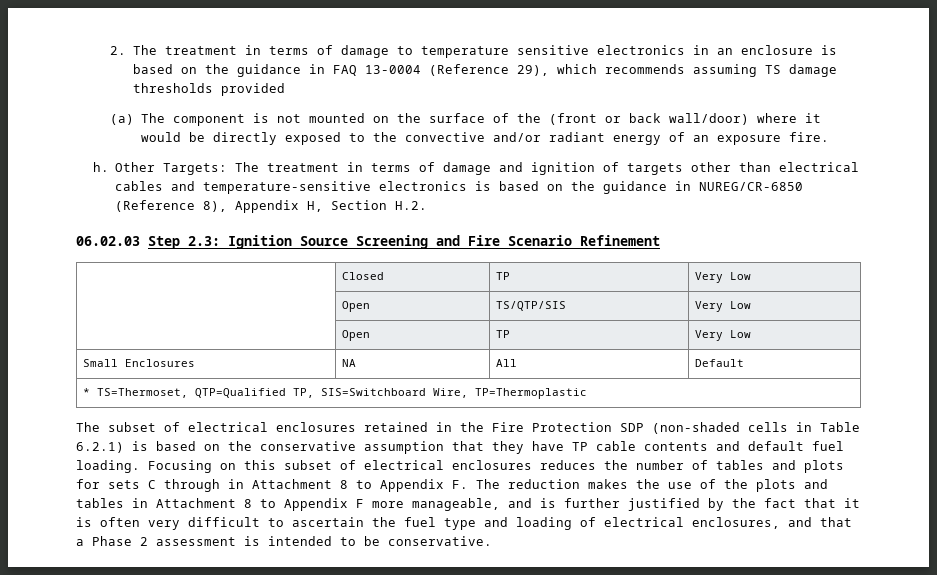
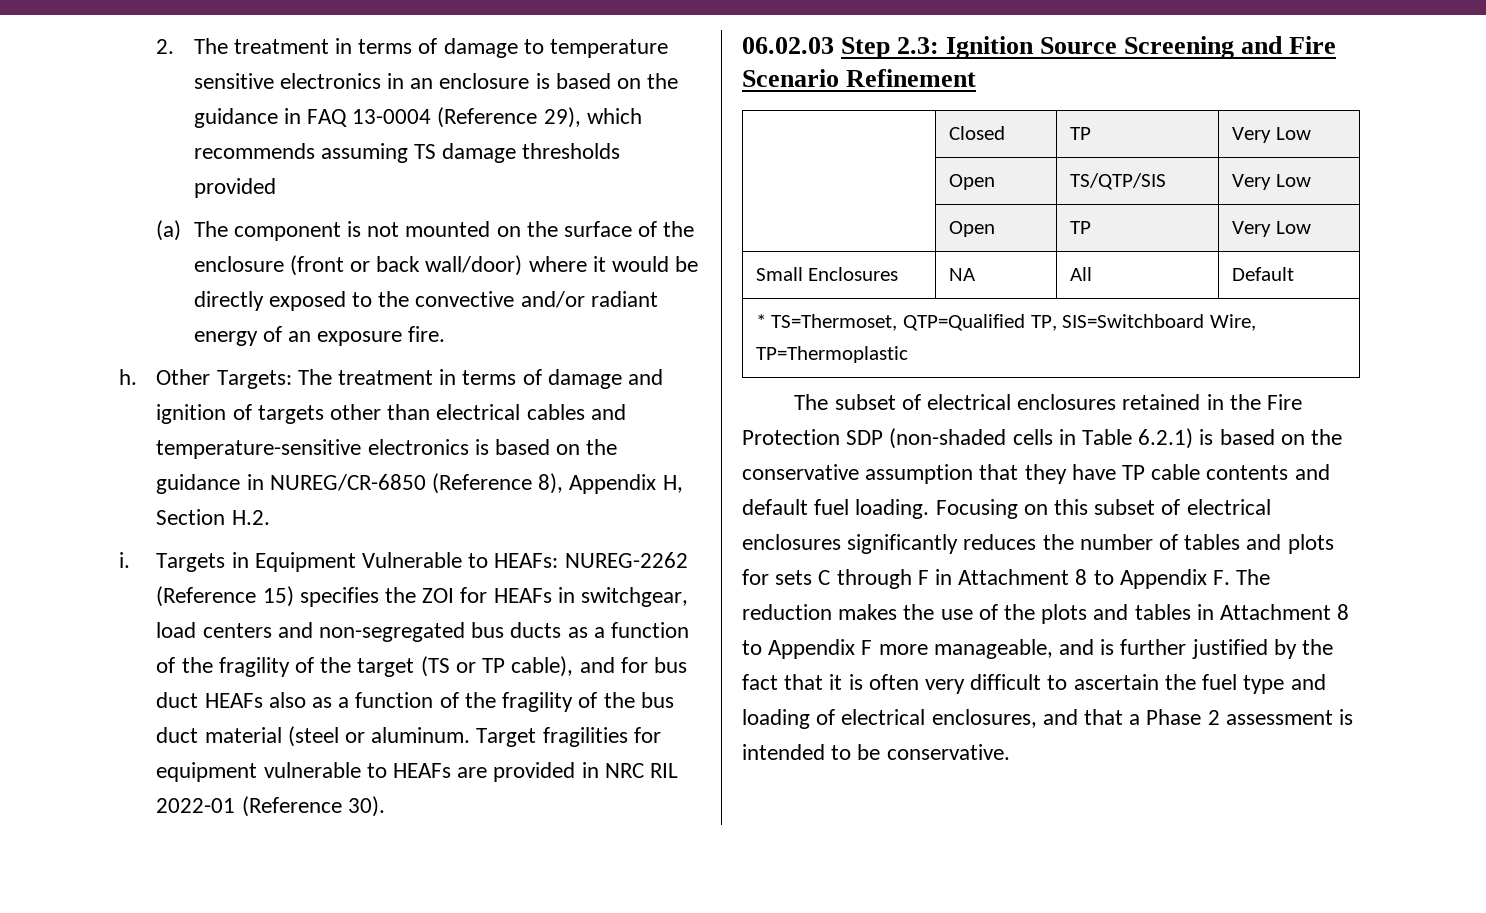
- (a) The component is not mounted on the surface of the (front or back wall/door) where it would be directly exposed to the convective and/or radiant energy of an exposure fire.
+ (a) The component is not mounted on the surface of the enclosure (front or back wall/door) where it would be directly exposed to the convective and/or radiant energy of an exposure fire.
+ i. Targets in Equipment Vulnerable to HEAFs: NUREG-2262 (Reference 15) specifies the ZOI for HEAFs in switchgear, load centers and non-segregated bus ducts as a function of the fragility of the target (TS or TP cable), and for bus duct HEAFs also as a function of the fragility of the bus duct material (steel or aluminum. Target fragilities for equipment vulnerable to HEAFs are provided in NRC RIL 2022-01 (Reference 30).
- Focusing on this subset of electrical enclosures reduces the number of tables and plots for sets C through in Attachment 8 to Appendix F. The reduction makes the use of the plots and tables in Attachment 8 to Appendix F more manageable, and is further justified by the fact that it is often very difficult to ascertain the fuel type and loading of electrical enclosures, and that a Phase 2 assessment is intended to be conservative.
+ Focusing on this subset of electrical enclosures significantly reduces the number of tables and plots for sets C through F in Attachment 8 to Appendix F. The reduction makes the use of the plots and tables in Attachment 8 to Appendix F more manageable, and is further justified by the fact that it is often very difficult to ascertain the fuel type and loading of electrical enclosures, and that a Phase 2 assessment is intended to be conservative.

